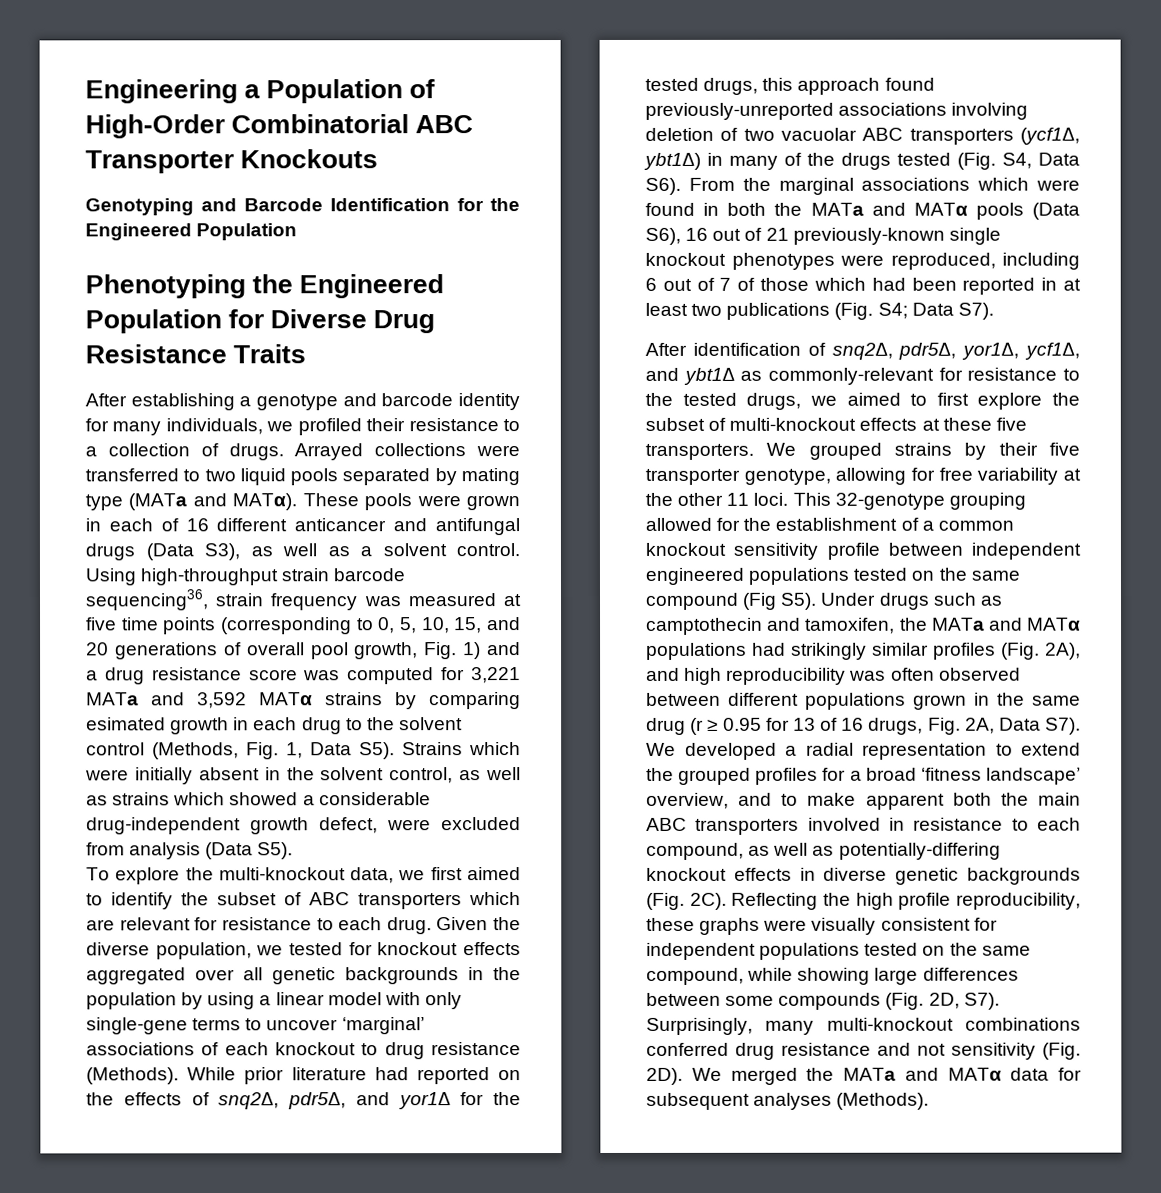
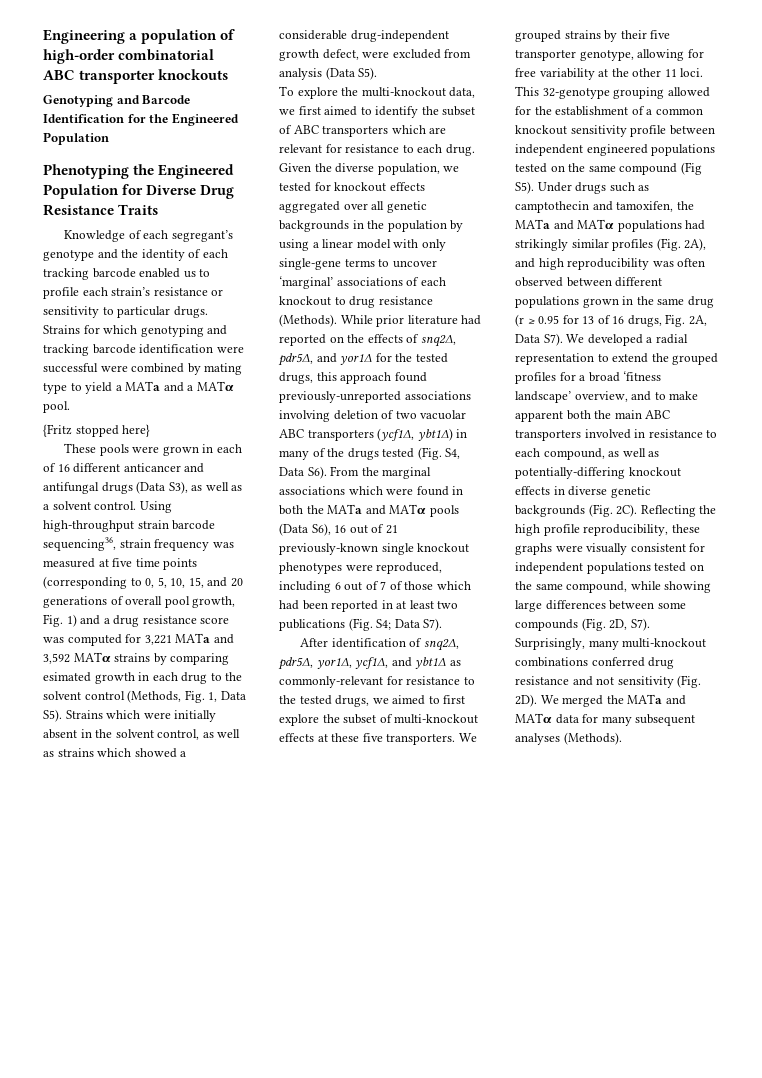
- Engineering a Population of High-Order Combinatorial ABC Transporter Knockouts
+ Engineering a population of high-order combinatorial ABC transporter knockouts
- After establishing a genotype and barcode identity for many individuals, we profiled their resistance to a collection of drugs. Arrayed collections were transferred to two liquid pools separated by mating type (MATa and MATα). These pools were grown in each of 16 different anticancer and antifungal drugs (Data S3), as well as a solvent control.
+ Knowledge of each segregant’s genotype and the identity of each tracking barcode enabled us to profile each strain’s resistance or sensitivity to particular drugs. Strains for which genotyping and tracking barcode identification were successful were combined by mating type to yield a MATa and a MATα pool.
+ {Fritz stopped here}
+ These pools were grown in each of 16 different anticancer and antifungal drugs (Data S3), as well as a solvent control.
- We merged the MATa and MATα data for subsequent analyses (Methods).
+ We merged the MATa and MATα data for many subsequent analyses (Methods).

